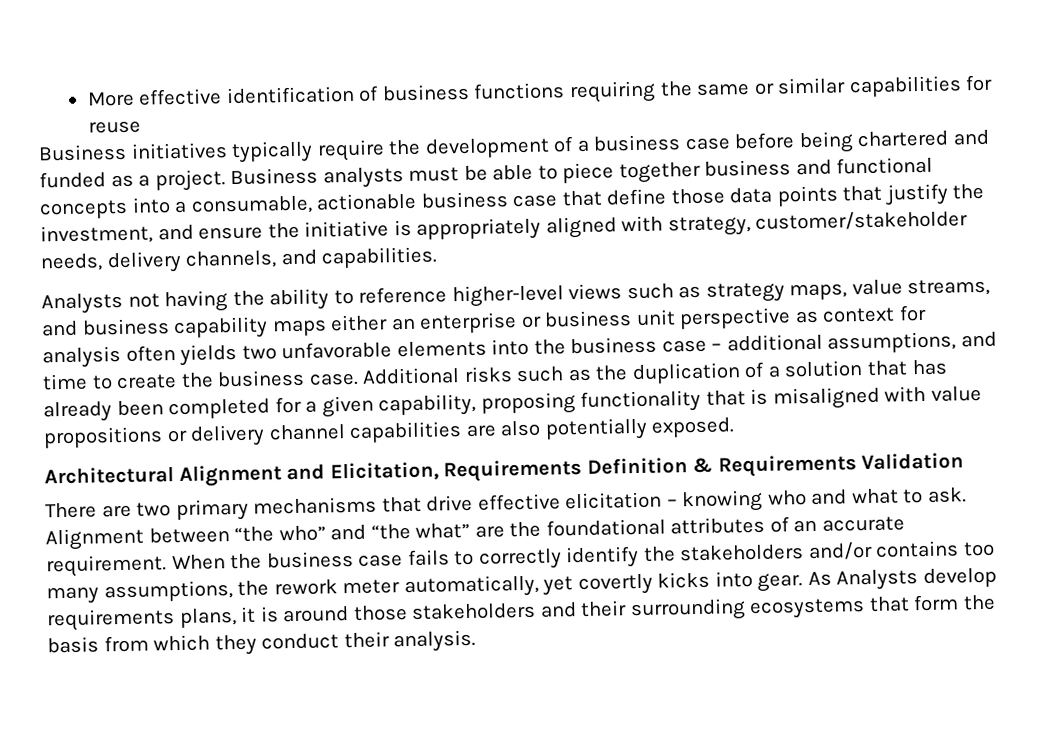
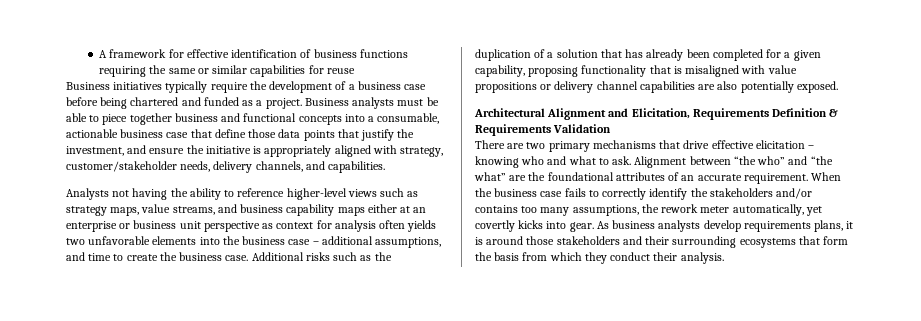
- More effective identification of business functions requiring the same or similar capabilities for reuse
+ A framework for effective identification of business functions requiring the same or similar capabilities for reuse
- Analysts not having the ability to reference higher-level views such as strategy maps, value streams, and business capability maps either an enterprise or business unit perspective as context for analysis often yields two unfavorable elements into the business case – additional assumptions, and time to create the business case.
+ Analysts not having the ability to reference higher-level views such as strategy maps, value streams, and business capability maps either at an enterprise or business unit perspective as context for analysis often yields two unfavorable elements into the business case – additional assumptions, and time to create the business case.
- As Analysts develop requirements plans, it is around those stakeholders and their surrounding ecosystems that form the basis from which they conduct their analysis.
+ As business analysts develop requirements plans, it is around those stakeholders and their surrounding ecosystems that form the basis from which they conduct their analysis.

